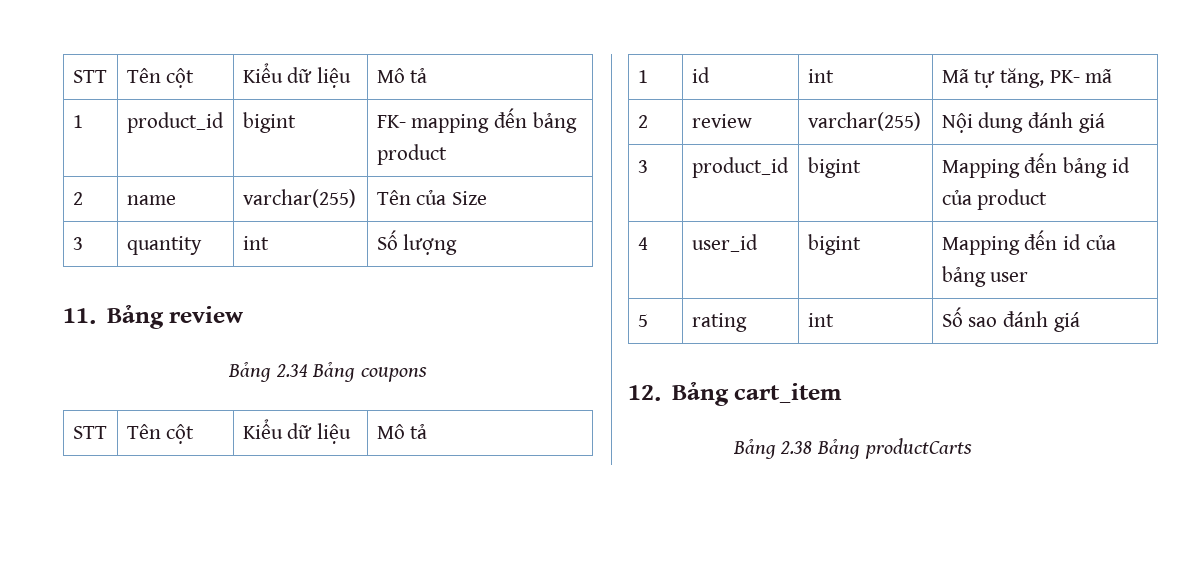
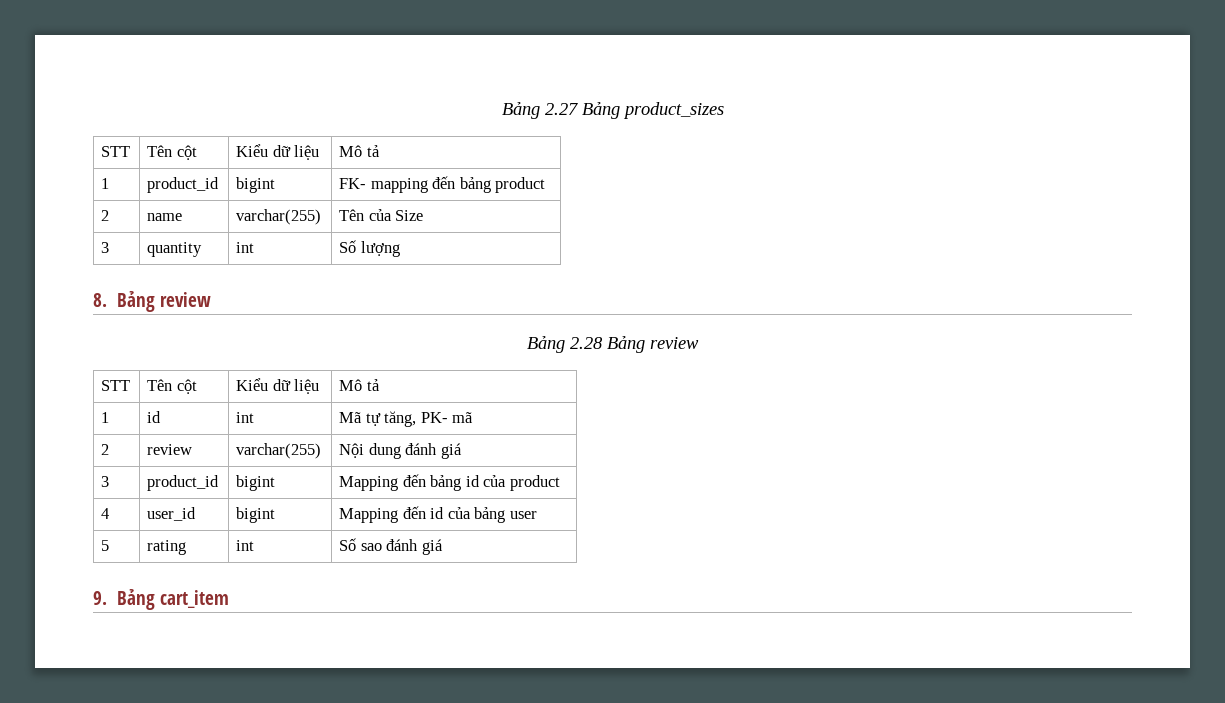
+ Bảng 2.27 Bảng product_sizes
- 11. Bảng review
+ 8. Bảng review
- Bảng 2.34 Bảng coupons
+ Bảng 2.28 Bảng review
- 12. Bảng cart_item
+ 9. Bảng cart_item
- Bảng 2.38 Bảng productCarts

